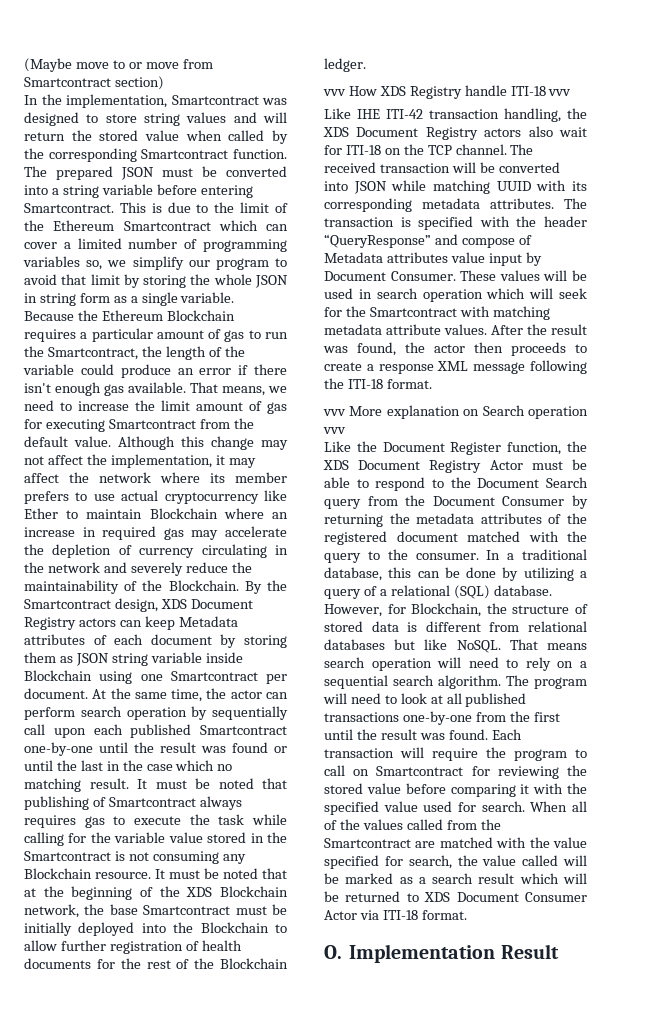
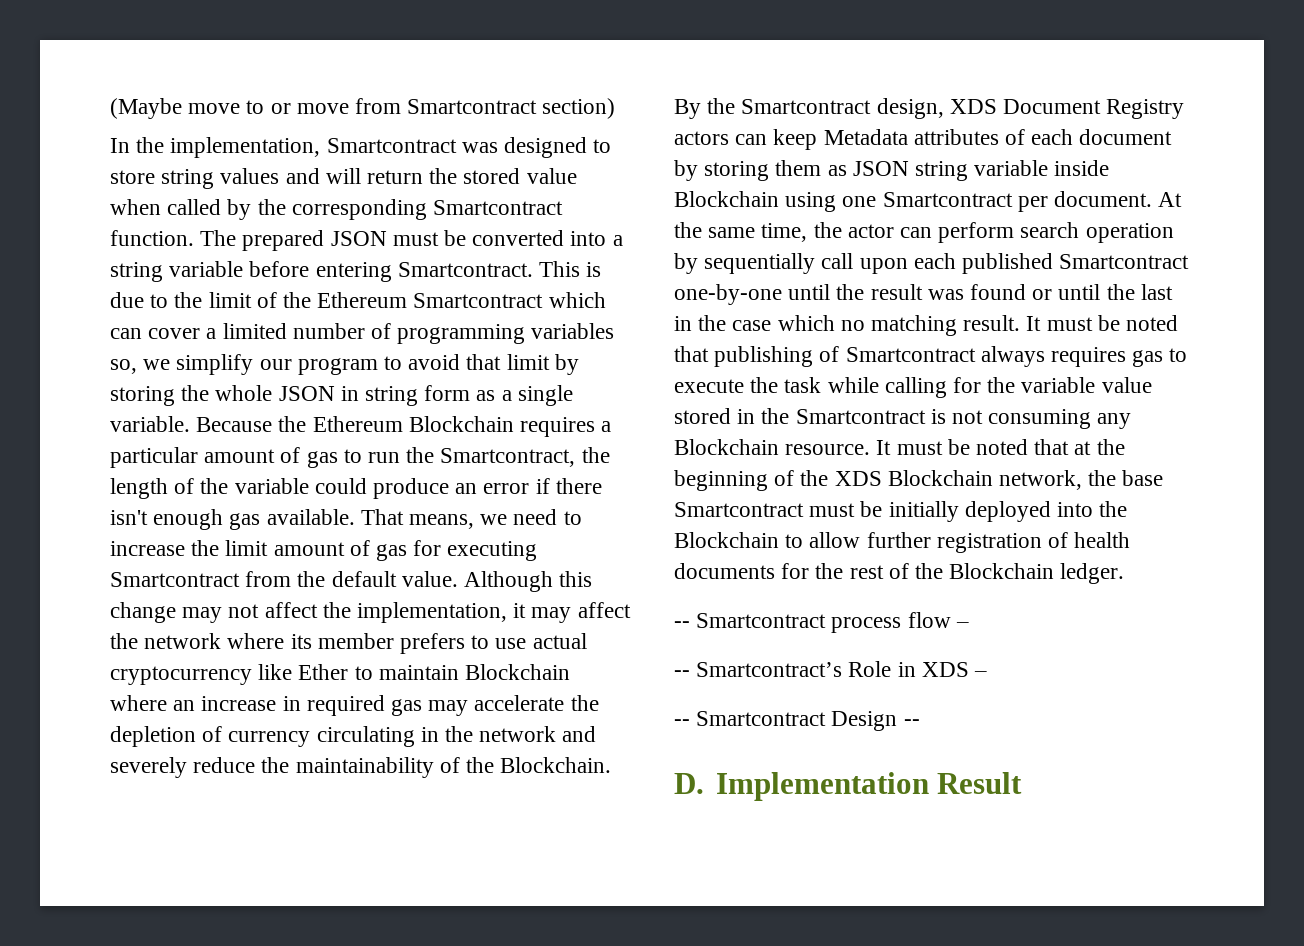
- vvv How XDS Registry handle ITI-18 vvv
- Like IHE ITI-42 transaction handling, the XDS Document Registry actors also wait for ITI-18 on the TCP channel. The received transaction will be converted into JSON while matching UUID with its corresponding metadata attributes. The transaction is specified with the header “QueryResponse” and compose of Metadata attributes value input by Document Consumer. These values will be used in search operation which will seek for the Smartcontract with matching metadata attribute values. After the result was found, the actor then proceeds to create a response XML message following the ITI-18 format.
- vvv More explanation on Search operation vvv
- Like the Document Register function, the XDS Document Registry Actor must be able to respond to the Document Search query from the Document Consumer by returning the metadata attributes of the registered document matched with the query to the consumer. In a traditional database, this can be done by utilizing a query of a relational (SQL) database. However, for Blockchain, the structure of stored data is different from relational databases but like NoSQL. That means search operation will need to rely on a sequential search algorithm. The program will need to look at all published transactions one-by-one from the first until the result was found. Each transaction will require the program to call on Smartcontract for reviewing the stored value before comparing it with the specified value used for search. When all of the values called from the Smartcontract are matched with the value specified for search, the value called will be marked as a search result which will be returned to XDS Document Consumer Actor via ITI-18 format.
- O. Implementation Result
+ -- Smartcontract process flow –
+ -- Smartcontract’s Role in XDS –
+ -- Smartcontract Design --
+ D. Implementation Result

